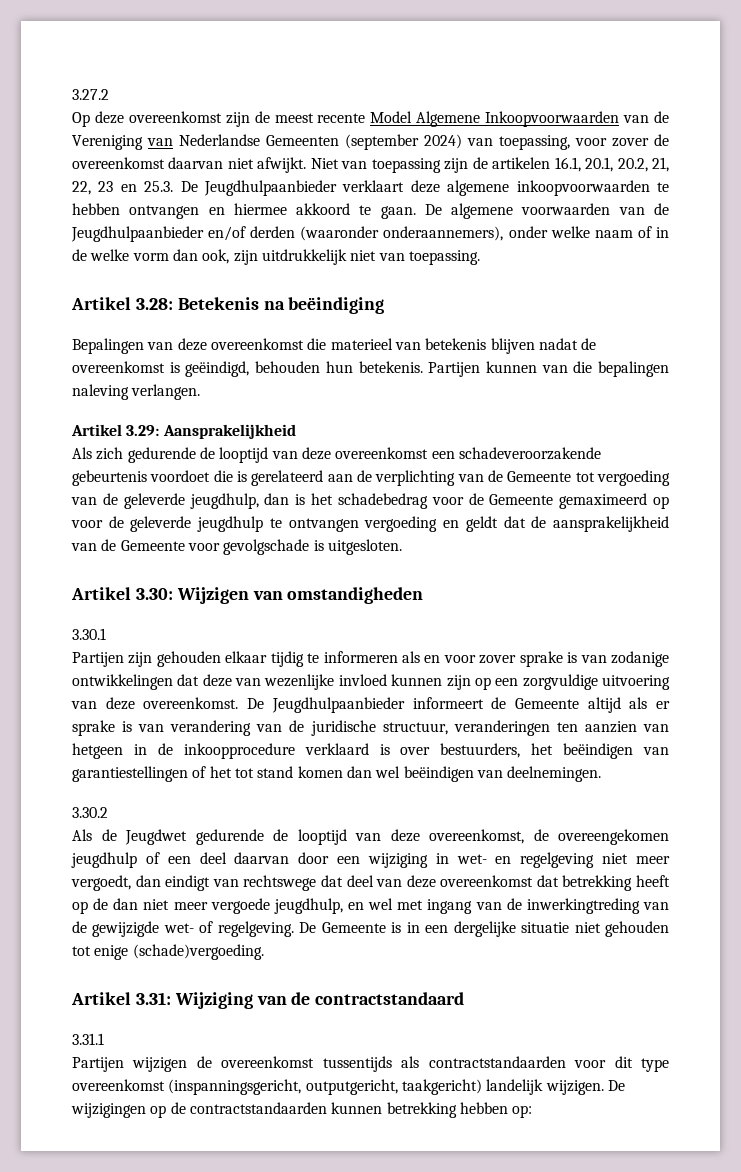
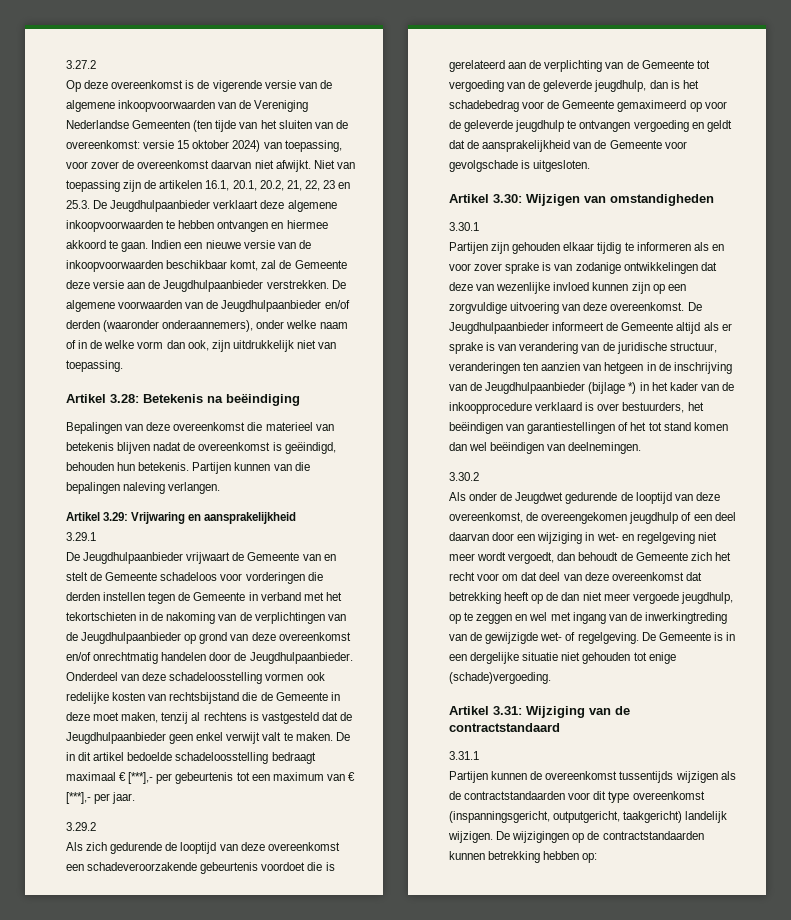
- Op deze overeenkomst zijn de meest recente Model Algemene Inkoopvoorwaarden van de Vereniging van Nederlandse Gemeenten (september 2024) van toepassing, voor zover de overeenkomst daarvan niet afwijkt.
+ Op deze overeenkomst is de vigerende versie van de algemene inkoopvoorwaarden van de Vereniging Nederlandse Gemeenten (ten tijde van het sluiten van de overeenkomst: versie 15 oktober 2024) van toepassing, voor zover de overeenkomst daarvan niet afwijkt.
+ Indien een nieuwe versie van de inkoopvoorwaarden beschikbaar komt, zal de Gemeente deze versie aan de Jeugdhulpaanbieder verstrekken.
- Artikel 3.29: Aansprakelijkheid
+ Artikel 3.29: Vrijwaring en aansprakelijkheid
+ 3.29.1
+ De Jeugdhulpaanbieder vrijwaart de Gemeente van en stelt de Gemeente schadeloos voor vorderingen die derden instellen tegen de Gemeente in verband met het tekortschieten in de nakoming van de verplichtingen van de Jeugdhulpaanbieder op grond van deze overeenkomst en/of onrechtmatig handelen door de Jeugdhulpaanbieder. Onderdeel van deze schadeloosstelling vormen ook redelijke kosten van rechtsbijstand die de Gemeente in deze moet maken, tenzij al rechtens is vastgesteld dat de Jeugdhulpaanbieder geen enkel verwijt valt te maken. De in dit artikel bedoelde schadeloosstelling bedraagt maximaal € [***],- per gebeurtenis tot een maximum van € [***],- per jaar.
+ 3.29.2
- De Jeugdhulpaanbieder informeert de Gemeente altijd als er sprake is van verandering van de juridische structuur, veranderingen ten aanzien van hetgeen in de inkoopprocedure verklaard is over bestuurders, het beëindigen van garantiestellingen of het tot stand komen dan wel beëindigen van deelnemingen.
+ De Jeugdhulpaanbieder informeert de Gemeente altijd als er sprake is van verandering van de juridische structuur, veranderingen ten aanzien van hetgeen in de inschrijving van de Jeugdhulpaanbieder (bijlage *) in het kader van de inkoopprocedure verklaard is over bestuurders, het beëindigen van garantiestellingen of het tot stand komen dan wel beëindigen van deelnemingen.
- Als de Jeugdwet gedurende de looptijd van deze overeenkomst, de overeengekomen jeugdhulp of een deel daarvan door een wijziging in wet- en regelgeving niet meer vergoedt, dan eindigt van rechtswege dat deel van deze overeenkomst dat betrekking heeft op de dan niet meer vergoede jeugdhulp, en wel met ingang van de inwerkingtreding van de gewijzigde wet- of regelgeving.
+ Als onder de Jeugdwet gedurende de looptijd van deze overeenkomst, de overeengekomen jeugdhulp of een deel daarvan door een wijziging in wet- en regelgeving niet meer wordt vergoedt, dan behoudt de Gemeente zich het recht voor om dat deel van deze overeenkomst dat betrekking heeft op de dan niet meer vergoede jeugdhulp, op te zeggen en wel met ingang van de inwerkingtreding van de gewijzigde wet- of regelgeving.
- Partijen wijzigen de overeenkomst tussentijds als contractstandaarden voor dit type overeenkomst (inspanningsgericht, outputgericht, taakgericht) landelijk wijzigen.
+ Partijen kunnen de overeenkomst tussentijds wijzigen als de contractstandaarden voor dit type overeenkomst (inspanningsgericht, outputgericht, taakgericht) landelijk wijzigen.

